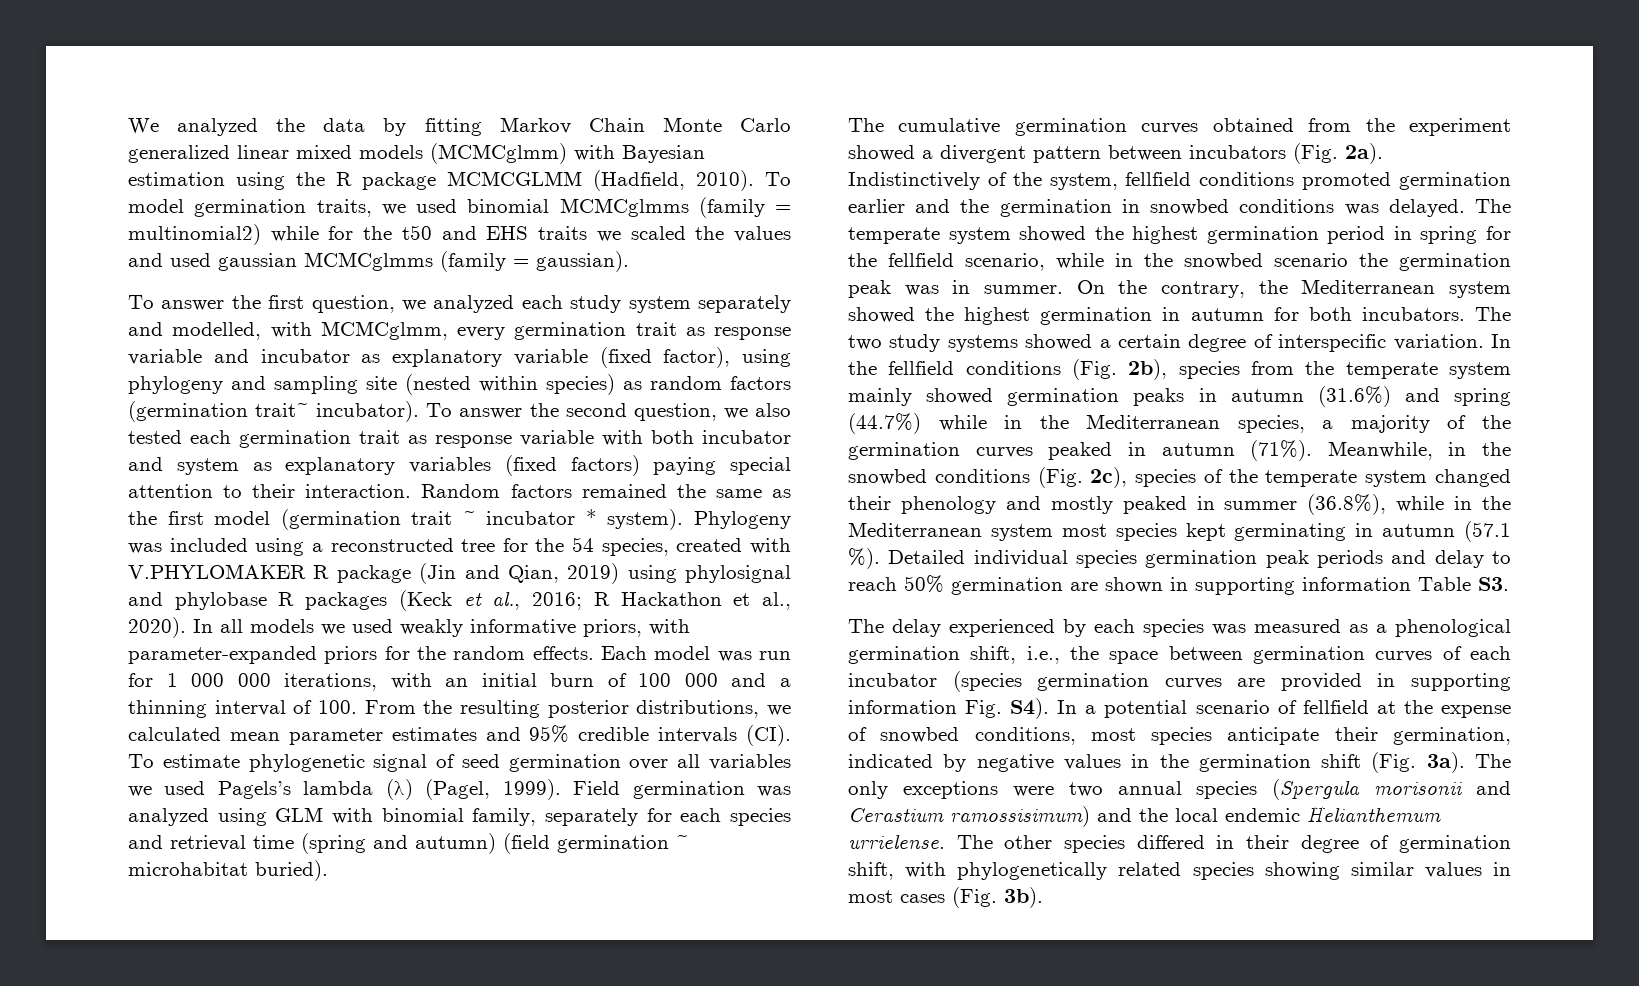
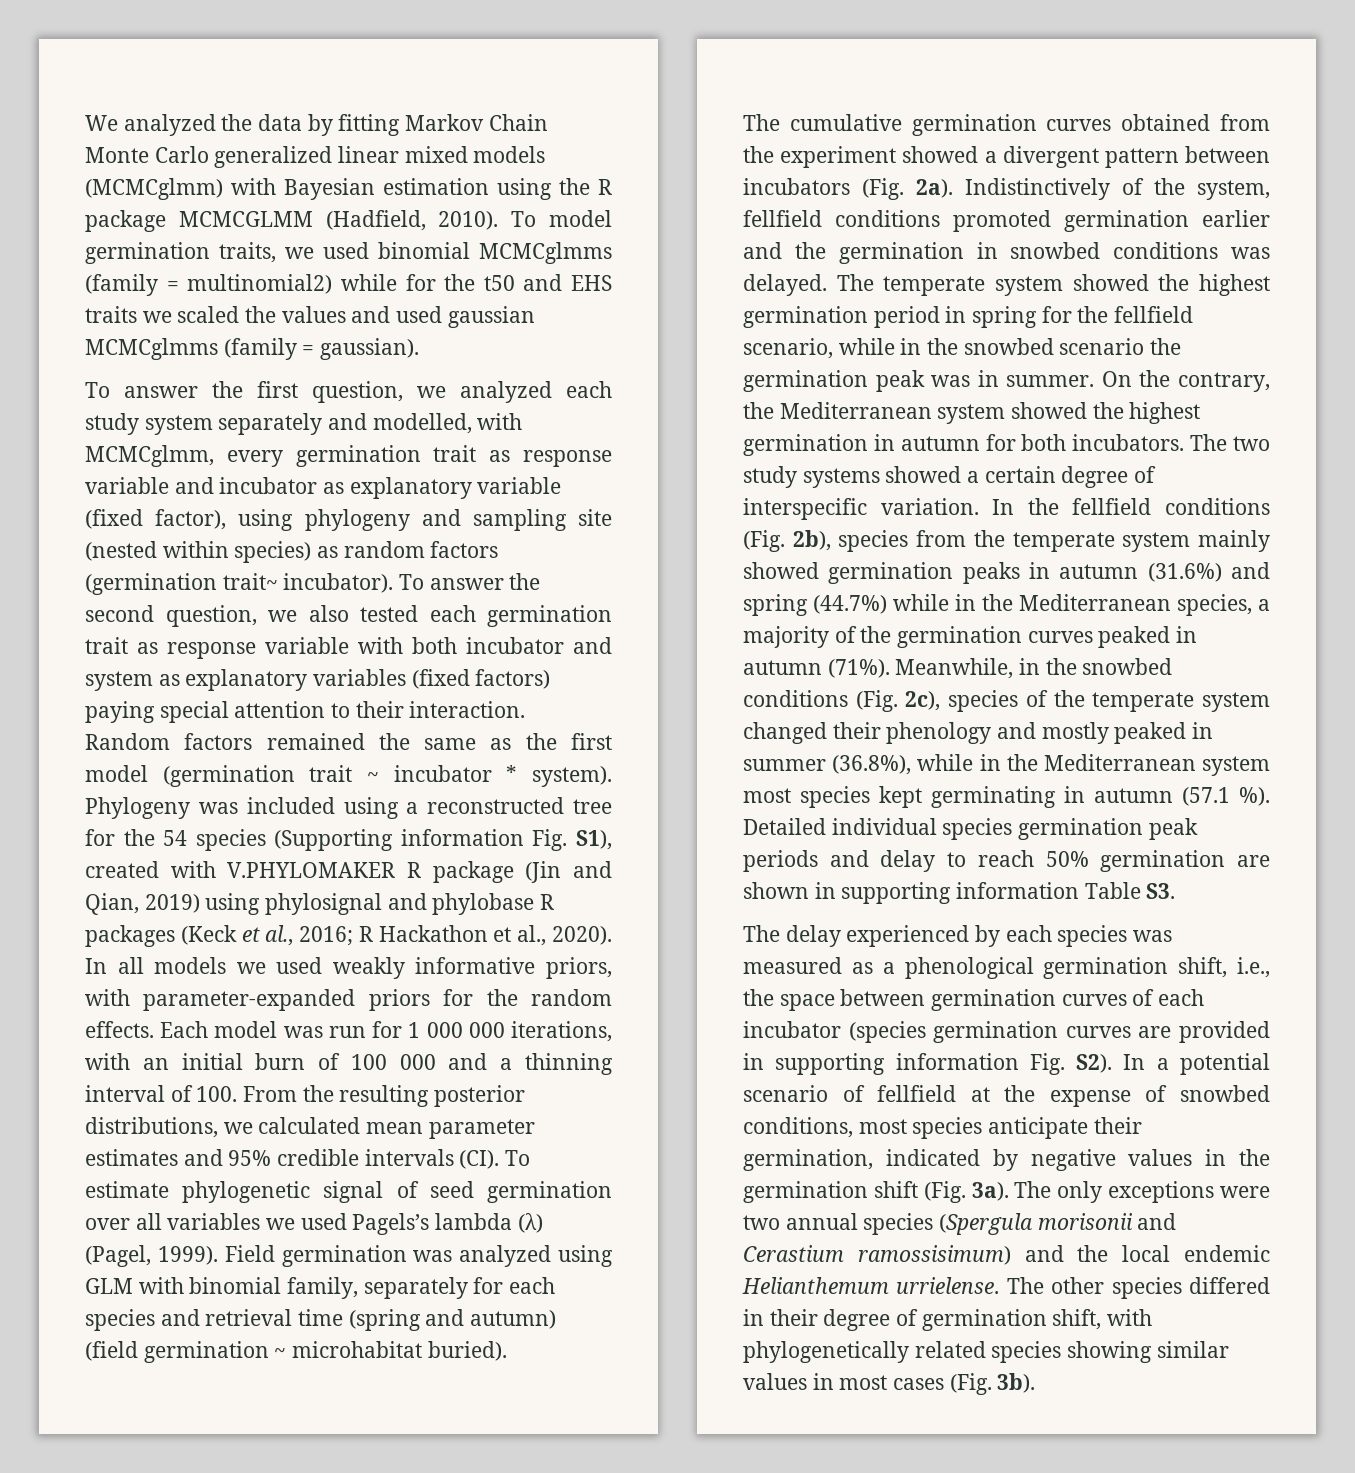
- Phylogeny was included using a reconstructed tree for the 54 species, created with V.PHYLOMAKER R package (Jin and Qian, 2019) using phylosignal and phylobase R packages (Keck et al., 2016; R Hackathon et al., 2020).
+ Phylogeny was included using a reconstructed tree for the 54 species (Supporting information Fig. S1), created with V.PHYLOMAKER R package (Jin and Qian, 2019) using phylosignal and phylobase R packages (Keck et al., 2016; R Hackathon et al., 2020).
- The delay experienced by each species was measured as a phenological germination shift, i.e., the space between germination curves of each incubator (species germination curves are provided in supporting information Fig. S4). In a potential scenario of fellfield at the expense of snowbed conditions, most species anticipate their germination, indicated by negative values in the germination shift (Fig. 3a).
+ The delay experienced by each species was measured as a phenological germination shift, i.e., the space between germination curves of each incubator (species germination curves are provided in supporting information Fig. S2). In a potential scenario of fellfield at the expense of snowbed conditions, most species anticipate their germination, indicated by negative values in the germination shift (Fig. 3a).

